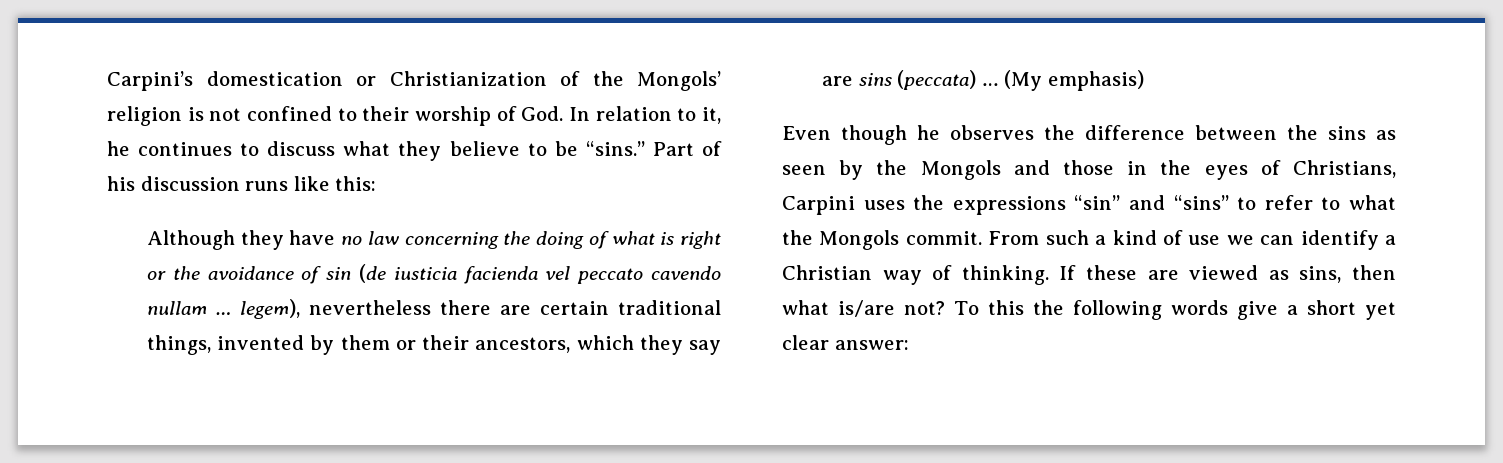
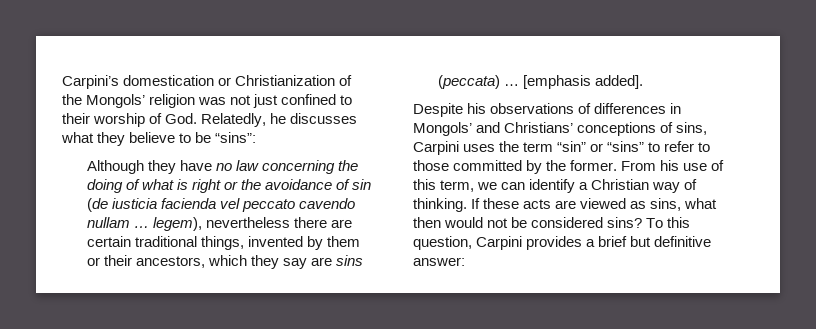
- Carpini’s domestication or Christianization of the Mongols’ religion is not confined to their worship of God. In relation to it, he continues to discuss what they believe to be “sins.” Part of his discussion runs like this:
+ Carpini’s domestication or Christianization of the Mongols’ religion was not just confined to their worship of God. Relatedly, he discusses what they believe to be “sins”:
- (My emphasis)
- Even though he observes the difference between the sins as seen by the Mongols and those in the eyes of Christians, Carpini uses the expressions “sin” and “sins” to refer to what the Mongols commit. From such a kind of use we can identify a Christian way of thinking.
+ [emphasis added].
+ Despite his observations of differences in Mongols’ and Christians’ conceptions of sins, Carpini uses the term “sin” or “sins” to refer to those committed by the former. From his use of this term, we can identify a Christian way of thinking.
- If these are viewed as sins, then what is/are not? To this the following words give a short yet clear answer:
+ If these acts are viewed as sins, what then would not be considered sins? To this question, Carpini provides a brief but definitive answer:

